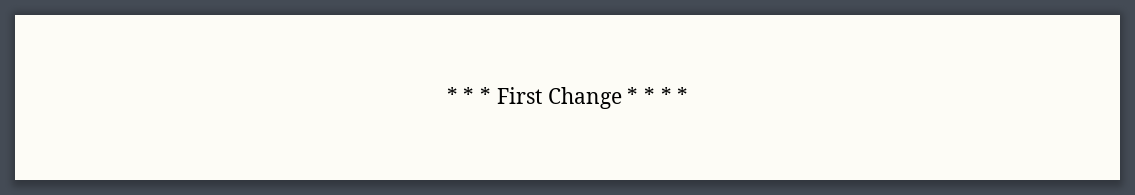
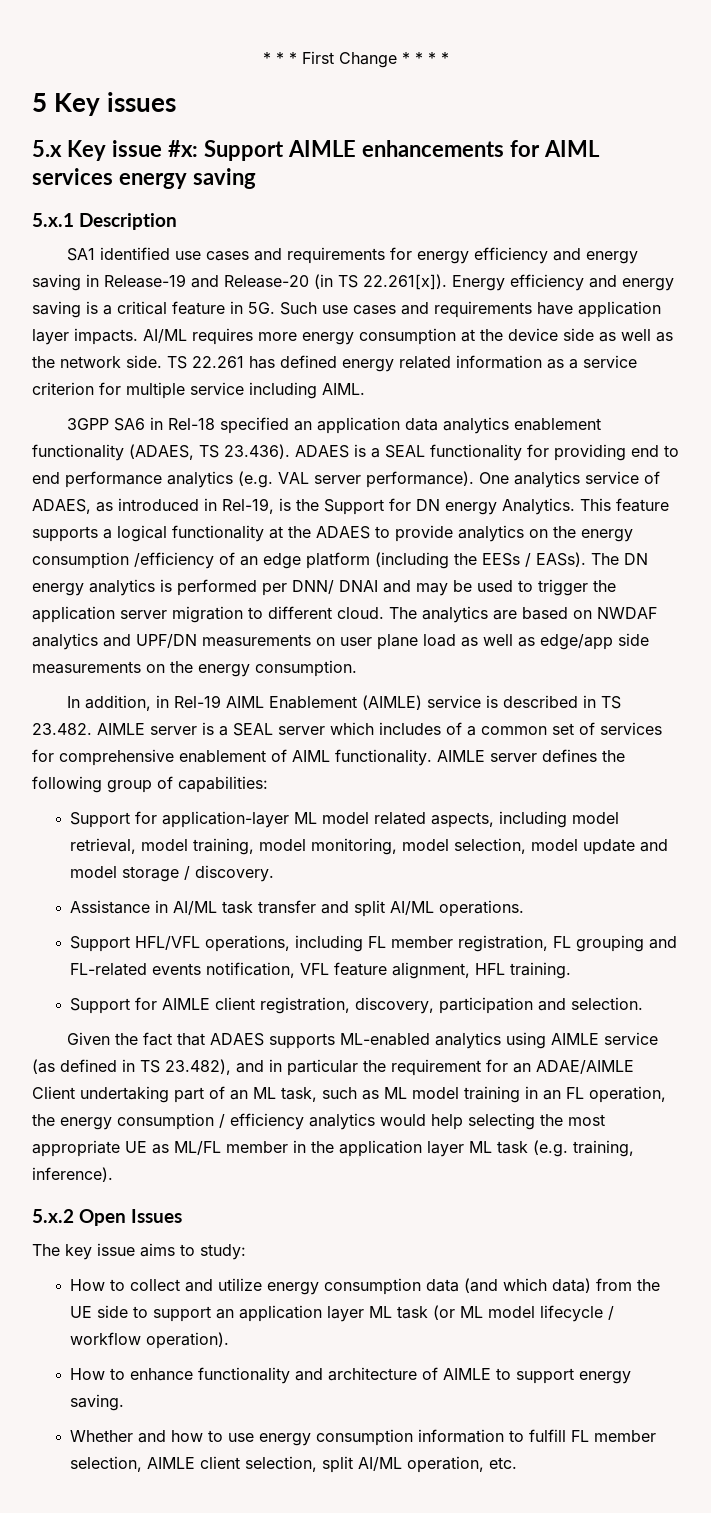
+ 5 Key issues
+ 5.x Key issue #x: Support AIMLE enhancements for AIML services energy saving
+ 5.x.1 Description
+ SA1 identified use cases and requirements for energy efficiency and energy saving in Release-19 and Release-20 (in TS 22.261[x]). Energy efficiency and energy saving is a critical feature in 5G. Such use cases and requirements have application layer impacts. AI/ML requires more energy consumption at the device side as well as the network side. TS 22.261 has defined energy related information as a service criterion for multiple service including AIML.
+ 3GPP SA6 in Rel-18 specified an application data analytics enablement functionality (ADAES, TS 23.436). ADAES is a SEAL functionality for providing end to end performance analytics (e.g. VAL server performance). One analytics service of ADAES, as introduced in Rel-19, is the Support for DN energy Analytics. This feature supports a logical functionality at the ADAES to provide analytics on the energy consumption /efficiency of an edge platform (including the EESs / EASs). The DN energy analytics is performed per DNN/ DNAI and may be used to trigger the application server migration to different cloud. The analytics are based on NWDAF analytics and UPF/DN measurements on user plane load as well as edge/app side measurements on the energy consumption.
+ In addition, in Rel-19 AIML Enablement (AIMLE) service is described in TS 23.482. AIMLE server is a SEAL server which includes of a common set of services for comprehensive enablement of AIML functionality. AIMLE server defines the following group of capabilities:
+ Support for application-layer ML model related aspects, including model retrieval, model training, model monitoring, model selection, model update and model storage / discovery.
+ Assistance in AI/ML task transfer and split AI/ML operations.
+ Support HFL/VFL operations, including FL member registration, FL grouping and FL-related events notification, VFL feature alignment, HFL training.
+ Support for AIMLE client registration, discovery, participation and selection.
+ Given the fact that ADAES supports ML-enabled analytics using AIMLE service (as defined in TS 23.482), and in particular the requirement for an ADAE/AIMLE Client undertaking part of an ML task, such as ML model training in an FL operation, the energy consumption / efficiency analytics would help selecting the most appropriate UE as ML/FL member in the application layer ML task (e.g. training, inference).
+ 5.x.2 Open Issues
+ The key issue aims to study:
+ How to collect and utilize energy consumption data (and which data) from the UE side to support an application layer ML task (or ML model lifecycle / workflow operation).
+ How to enhance functionality and architecture of AIMLE to support energy saving.
+ Whether and how to use energy consumption information to fulfill FL member selection, AIMLE client selection, split AI/ML operation, etc.

